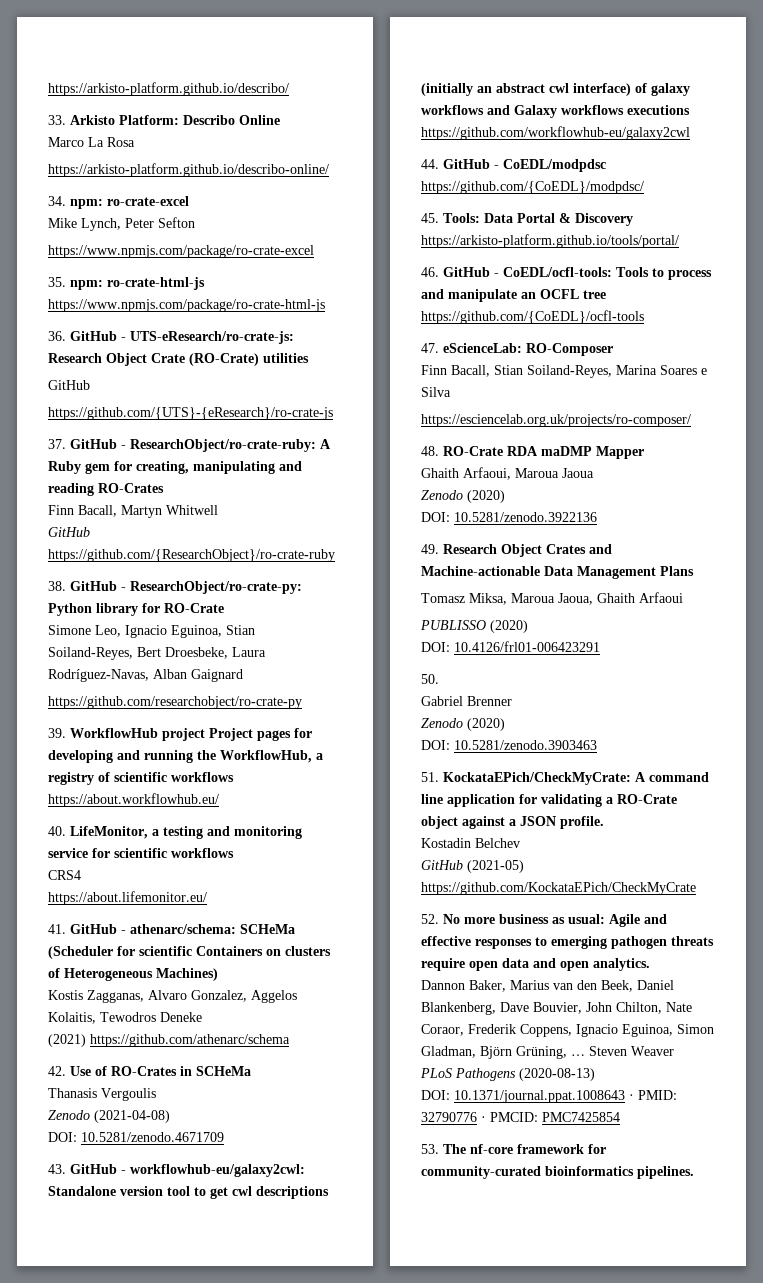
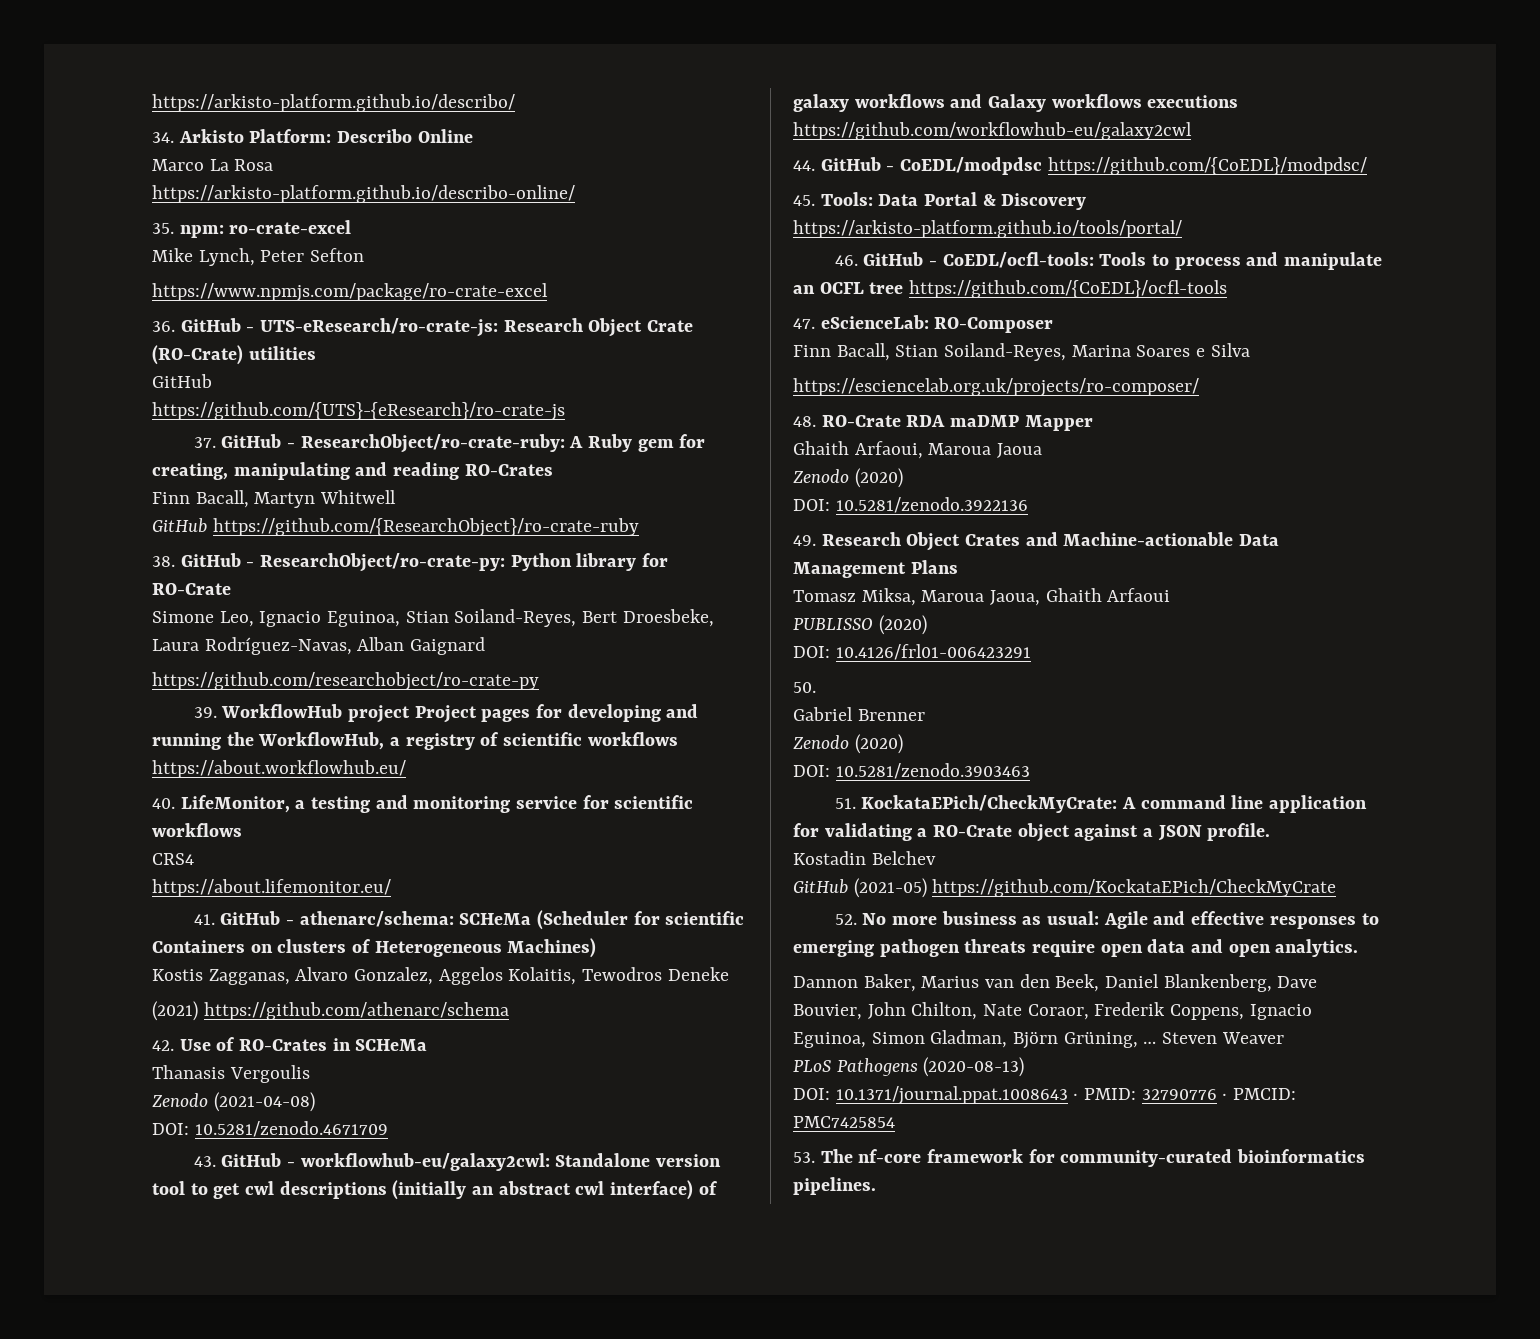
- 33. Arkisto Platform: Describo Online
+ 34. Arkisto Platform: Describo Online
- 34. npm: ro-crate-excel
+ 35. npm: ro-crate-excel
- 35. npm: ro-crate-html-js https://www.npmjs.com/package/ro-crate-html-js

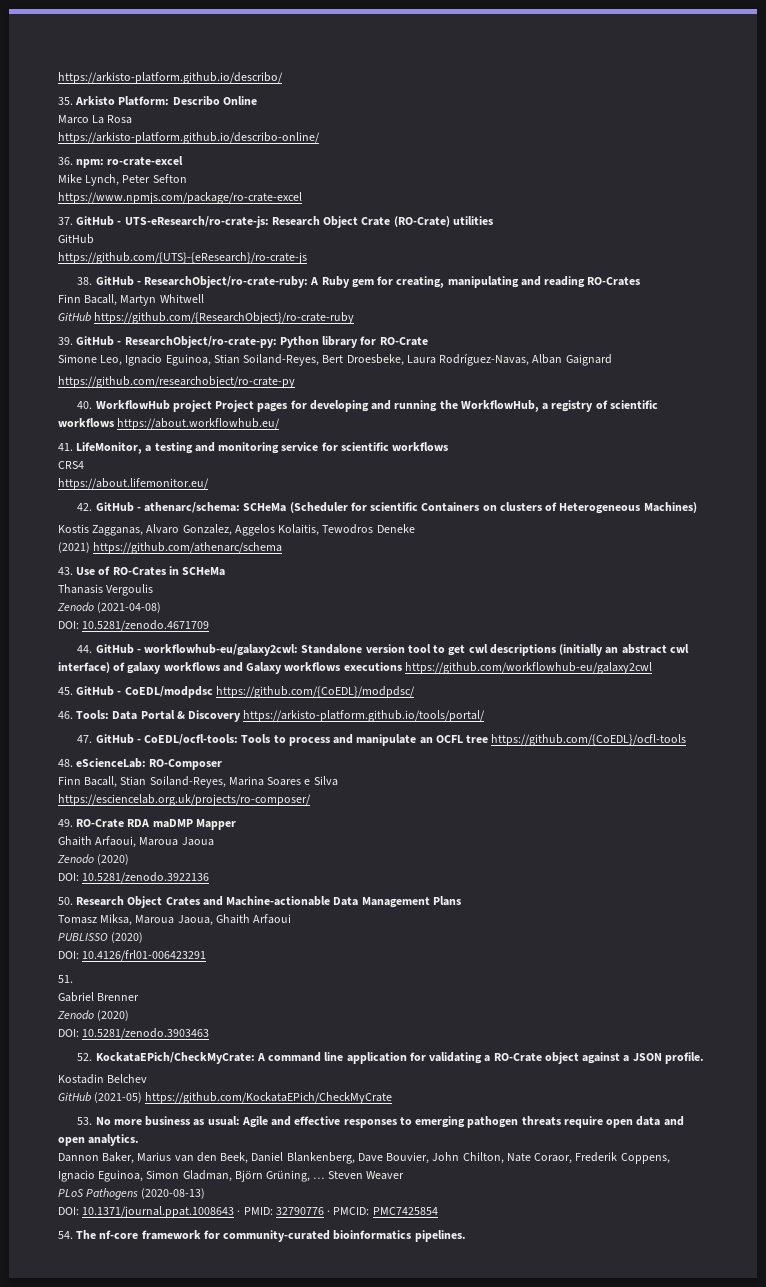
- 34. Arkisto Platform: Describo Online
+ 35. Arkisto Platform: Describo Online
- 35. npm: ro-crate-excel
+ 36. npm: ro-crate-excel
- 36. GitHub - UTS-eResearch/ro-crate-js: Research Object Crate (RO-Crate) utilities
+ 37. GitHub - UTS-eResearch/ro-crate-js: Research Object Crate (RO-Crate) utilities
- 37. GitHub - ResearchObject/ro-crate-ruby: A Ruby gem for creating, manipulating and reading RO-Crates
+ 38. GitHub - ResearchObject/ro-crate-ruby: A Ruby gem for creating, manipulating and reading RO-Crates
- 38. GitHub - ResearchObject/ro-crate-py: Python library for RO-Crate
+ 39. GitHub - ResearchObject/ro-crate-py: Python library for RO-Crate
- 39. WorkflowHub project Project pages for developing and running the WorkflowHub, a registry of scientific workflows https://about.workflowhub.eu/
+ 40. WorkflowHub project Project pages for developing and running the WorkflowHub, a registry of scientific workflows https://about.workflowhub.eu/
- 40. LifeMonitor, a testing and monitoring service for scientific workflows
+ 41. LifeMonitor, a testing and monitoring service for scientific workflows
- 41. GitHub - athenarc/schema: SCHeMa (Scheduler for scientific Containers on clusters of Heterogeneous Machines)
+ 42. GitHub - athenarc/schema: SCHeMa (Scheduler for scientific Containers on clusters of Heterogeneous Machines)
- 42. Use of RO-Crates in SCHeMa
+ 43. Use of RO-Crates in SCHeMa
- 43. GitHub - workflowhub-eu/galaxy2cwl: Standalone version tool to get cwl descriptions (initially an abstract cwl interface) of galaxy workflows and Galaxy workflows executions https://github.com/workflowhub-eu/galaxy2cwl
+ 44. GitHub - workflowhub-eu/galaxy2cwl: Standalone version tool to get cwl descriptions (initially an abstract cwl interface) of galaxy workflows and Galaxy workflows executions https://github.com/workflowhub-eu/galaxy2cwl
- 44. GitHub - CoEDL/modpdsc https://github.com/{CoEDL}/modpdsc/
+ 45. GitHub - CoEDL/modpdsc https://github.com/{CoEDL}/modpdsc/
- 45. Tools: Data Portal & Discovery https://arkisto-platform.github.io/tools/portal/
+ 46. Tools: Data Portal & Discovery https://arkisto-platform.github.io/tools/portal/
- 46. GitHub - CoEDL/ocfl-tools: Tools to process and manipulate an OCFL tree https://github.com/{CoEDL}/ocfl-tools
+ 47. GitHub - CoEDL/ocfl-tools: Tools to process and manipulate an OCFL tree https://github.com/{CoEDL}/ocfl-tools
- 47. eScienceLab: RO-Composer
+ 48. eScienceLab: RO-Composer
- 48. RO-Crate RDA maDMP Mapper
+ 49. RO-Crate RDA maDMP Mapper
- 49. Research Object Crates and Machine-actionable Data Management Plans
+ 50. Research Object Crates and Machine-actionable Data Management Plans
- 50.
+ 51.
- 51. KockataEPich/CheckMyCrate: A command line application for validating a RO-Crate object against a JSON profile.
+ 52. KockataEPich/CheckMyCrate: A command line application for validating a RO-Crate object against a JSON profile.
- 52. No more business as usual: Agile and effective responses to emerging pathogen threats require open data and open analytics.
+ 53. No more business as usual: Agile and effective responses to emerging pathogen threats require open data and open analytics.
- 53. The nf-core framework for community-curated bioinformatics pipelines.
+ 54. The nf-core framework for community-curated bioinformatics pipelines.

